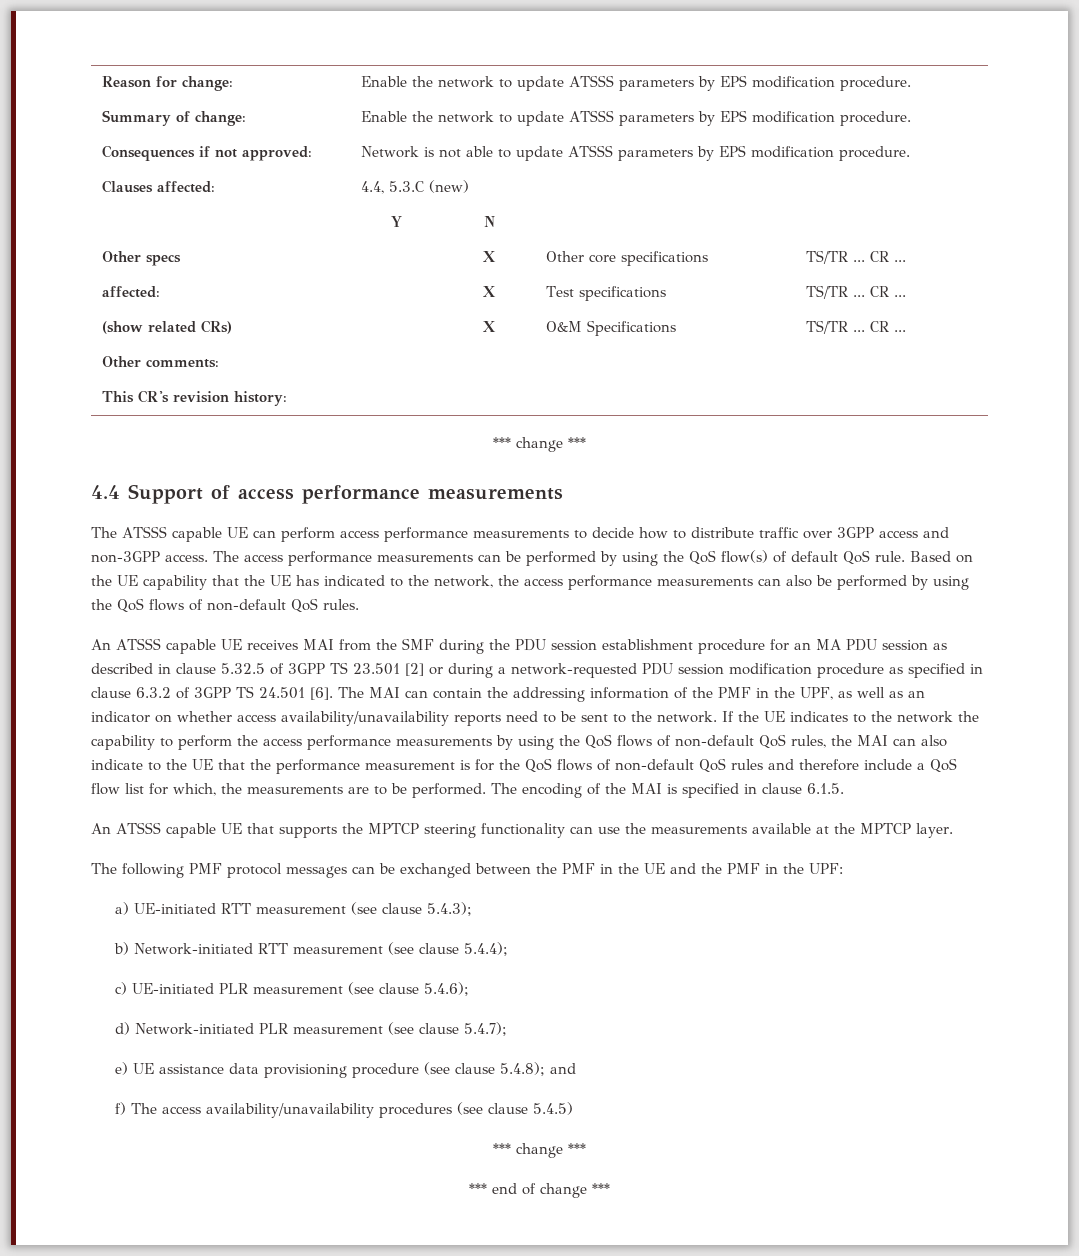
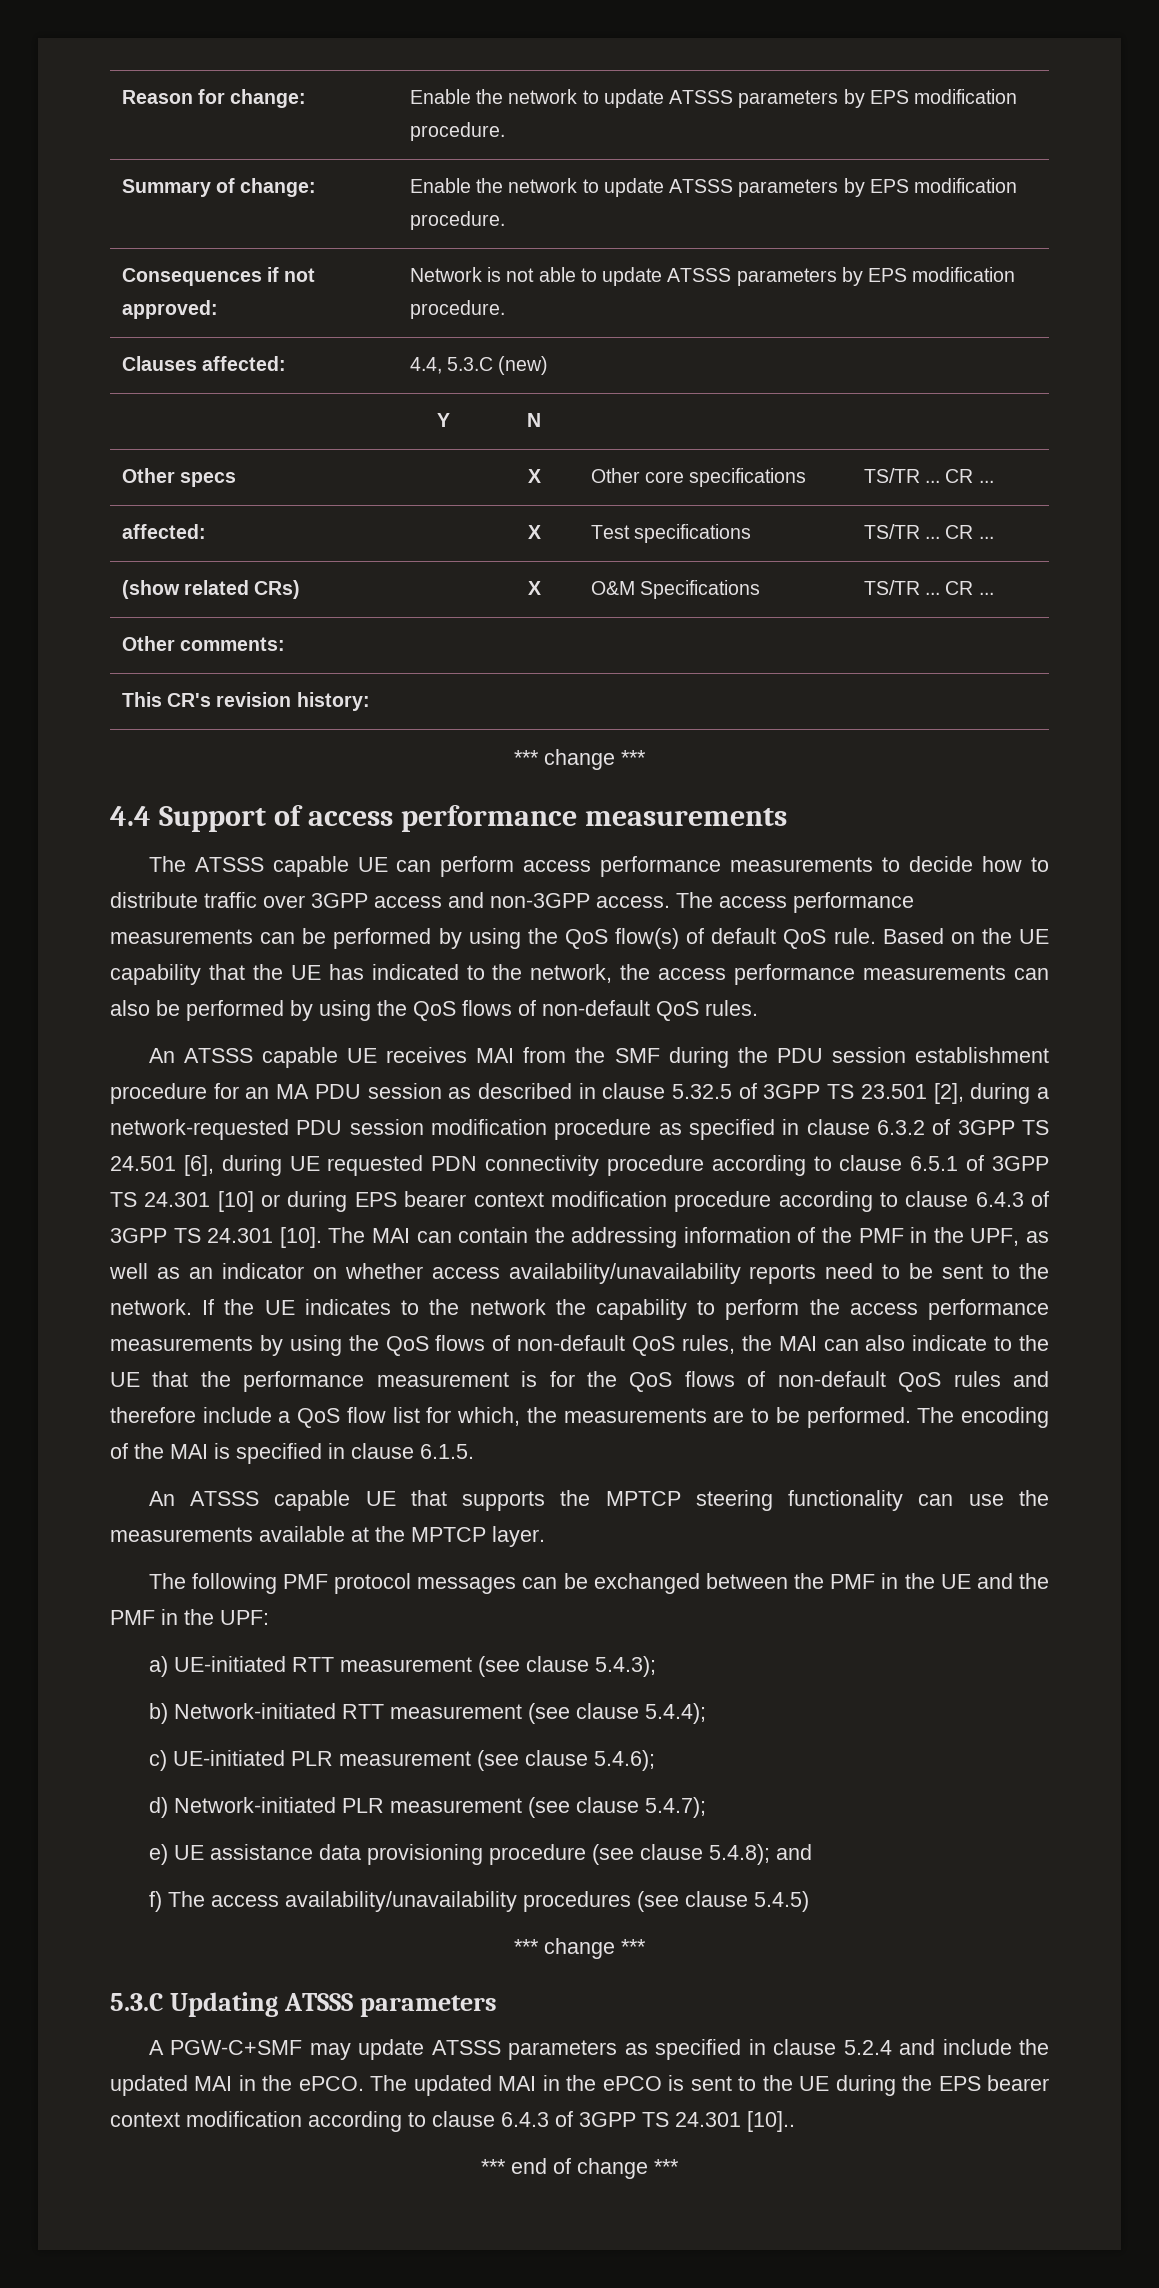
- An ATSSS capable UE receives MAI from the SMF during the PDU session establishment procedure for an MA PDU session as described in clause 5.32.5 of 3GPP TS 23.501 [2] or during a network-requested PDU session modification procedure as specified in clause 6.3.2 of 3GPP TS 24.501 [6].
+ An ATSSS capable UE receives MAI from the SMF during the PDU session establishment procedure for an MA PDU session as described in clause 5.32.5 of 3GPP TS 23.501 [2], during a network-requested PDU session modification procedure as specified in clause 6.3.2 of 3GPP TS 24.501 [6], during UE requested PDN connectivity procedure according to clause 6.5.1 of 3GPP TS 24.301 [10] or during EPS bearer context modification procedure according to clause 6.4.3 of 3GPP TS 24.301 [10].
+ 5.3.C Updating ATSSS parameters
+ A PGW-C+SMF may update ATSSS parameters as specified in clause 5.2.4 and include the updated MAI in the ePCO. The updated MAI in the ePCO is sent to the UE during the EPS bearer context modification according to clause 6.4.3 of 3GPP TS 24.301 [10]..

